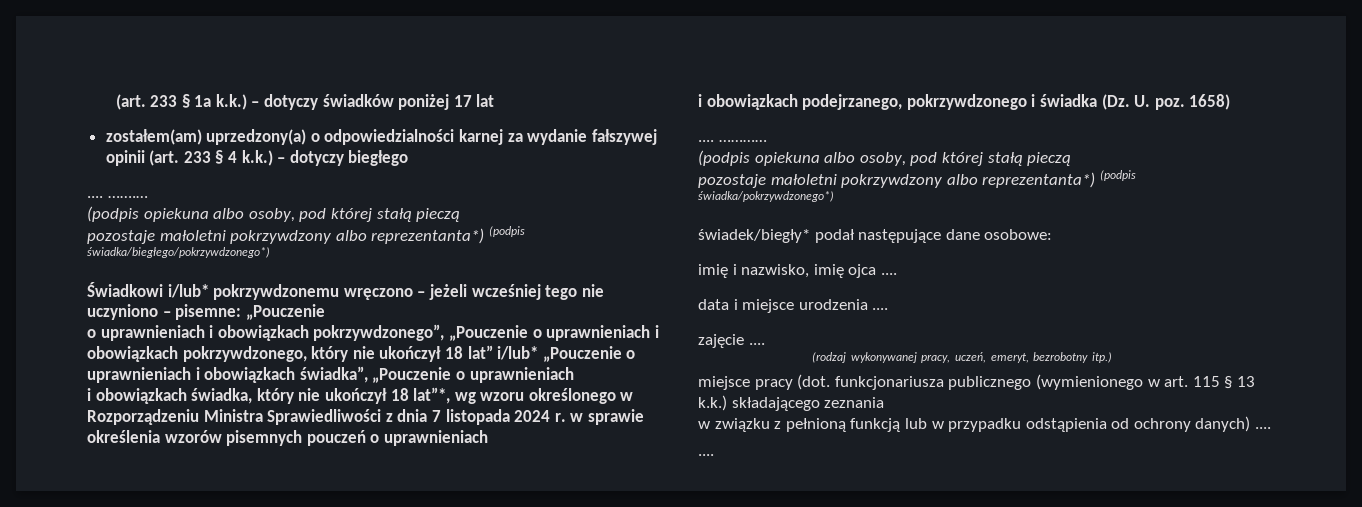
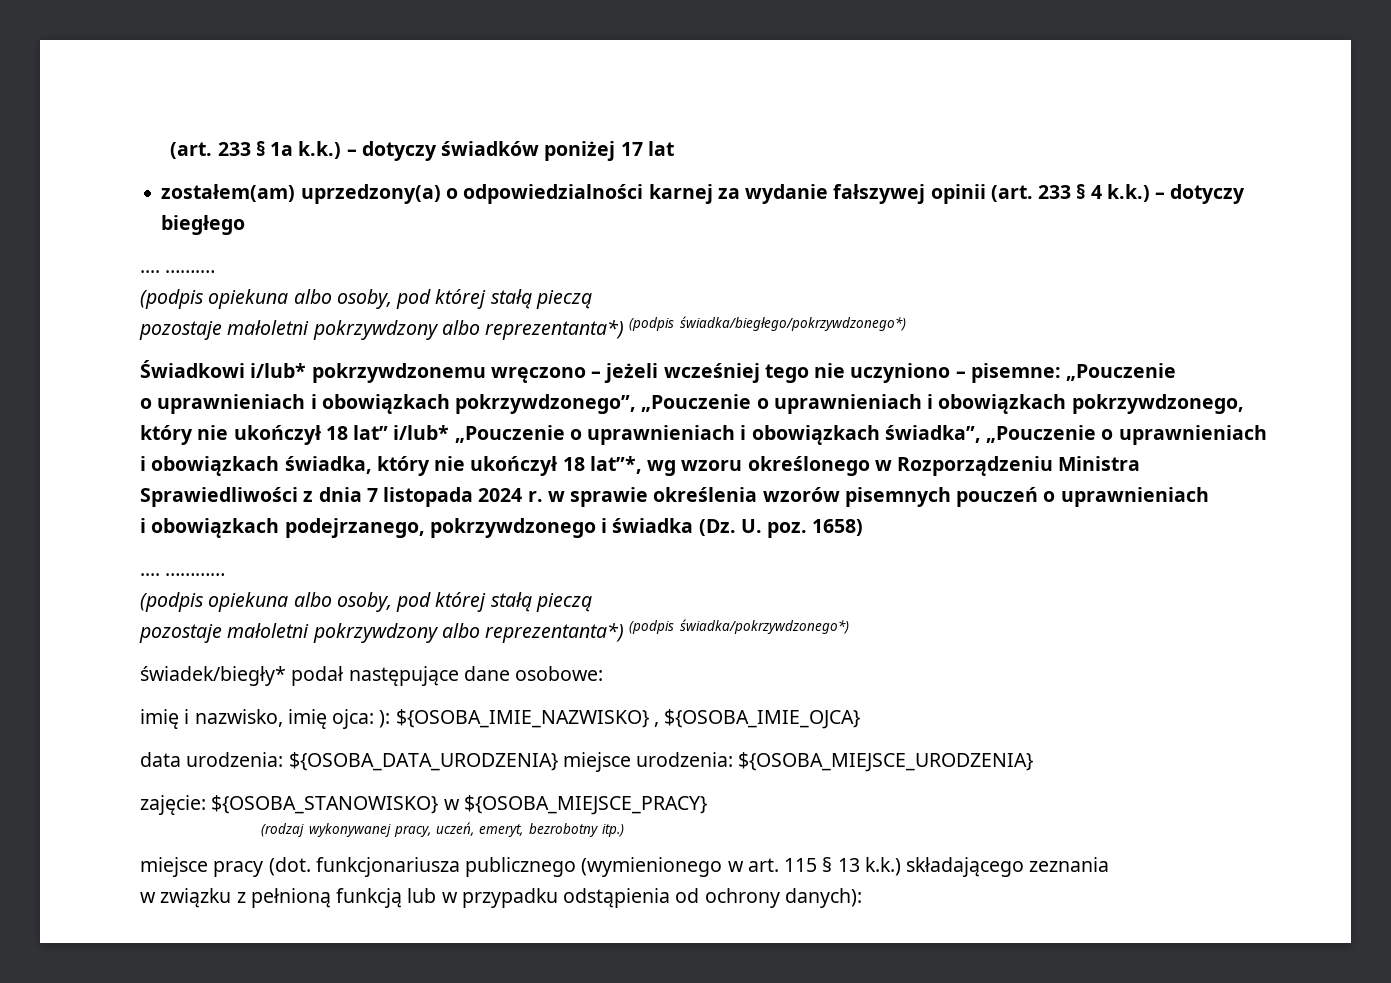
- imię i nazwisko, imię ojca ....
- data i miejsce urodzenia ....
- zajęcie ....
+ imię i nazwisko, imię ojca: ): ${OSOBA_IMIE_NAZWISKO} , ${OSOBA_IMIE_OJCA}
+ data urodzenia: ${OSOBA_DATA_URODZENIA} miejsce urodzenia: ${OSOBA_MIEJSCE_URODZENIA}
+ zajęcie: ${OSOBA_STANOWISKO} w ${OSOBA_MIEJSCE_PRACY}
- w związku z pełnioną funkcją lub w przypadku odstąpienia od ochrony danych) ....
- ....
+ w związku z pełnioną funkcją lub w przypadku odstąpienia od ochrony danych):

